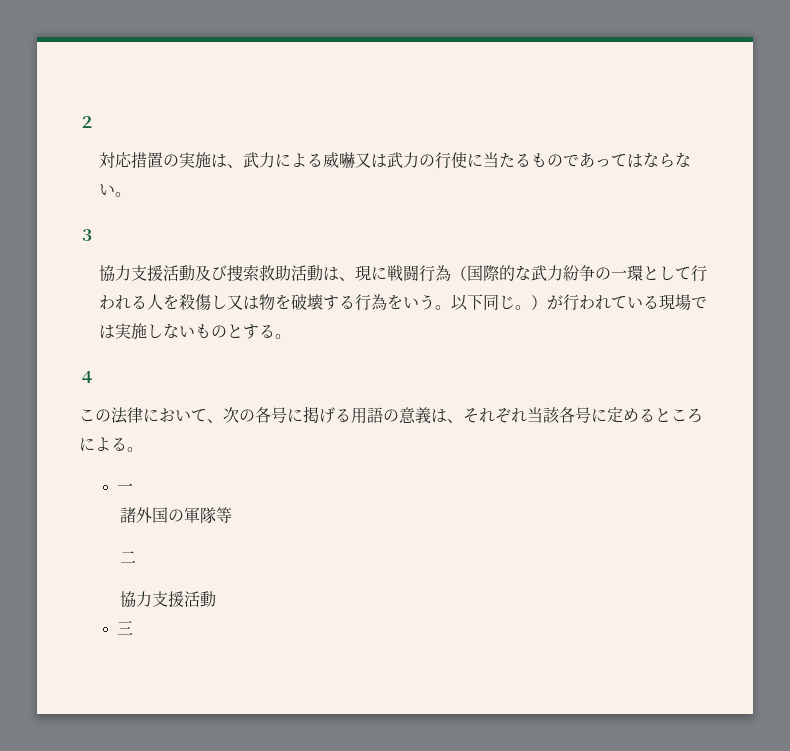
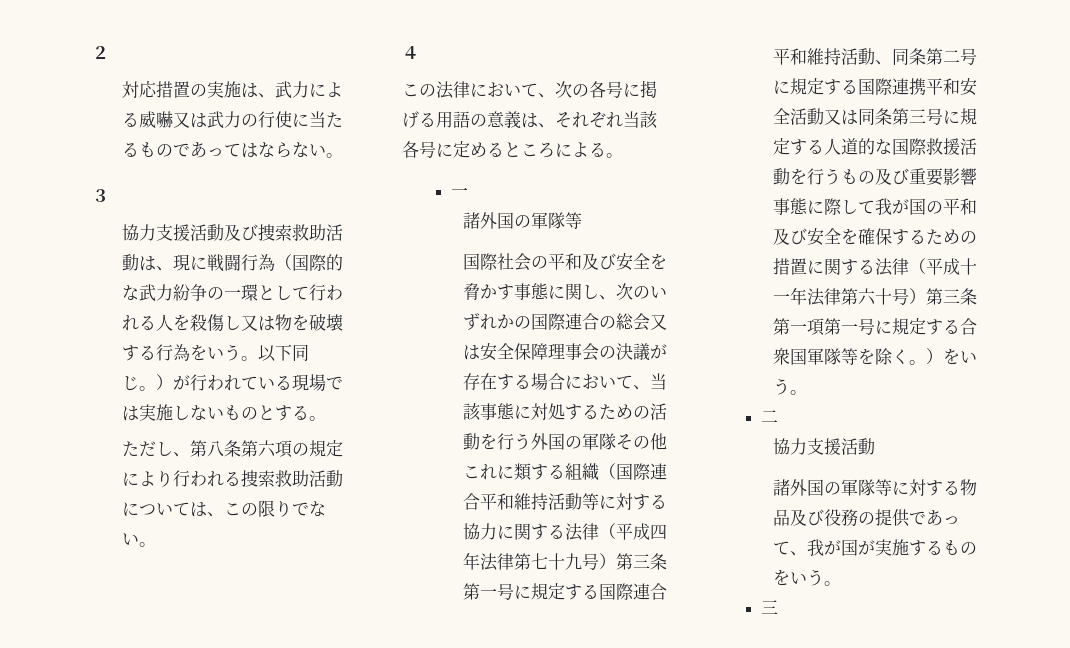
+ ただし、第八条第六項の規定により行われる捜索救助活動については、この限りでない。
+ 国際社会の平和及び安全を脅かす事態に関し、次のいずれかの国際連合の総会又は安全保障理事会の決議が存在する場合において、当該事態に対処するための活動を行う外国の軍隊その他これに類する組織（国際連合平和維持活動等に対する協力に関する法律（平成四年法律第七十九号）第三条第一号に規定する国際連合平和維持活動、同条第二号に規定する国際連携平和安全活動又は同条第三号に規定する人道的な国際救援活動を行うもの及び重要影響事態に際して我が国の平和及び安全を確保するための措置に関する法律（平成十一年法律第六十号）第三条第一項第一号に規定する合衆国軍隊等を除く。）をいう。
  二
  協力支援活動
+ 諸外国の軍隊等に対する物品及び役務の提供であって、我が国が実施するものをいう。

